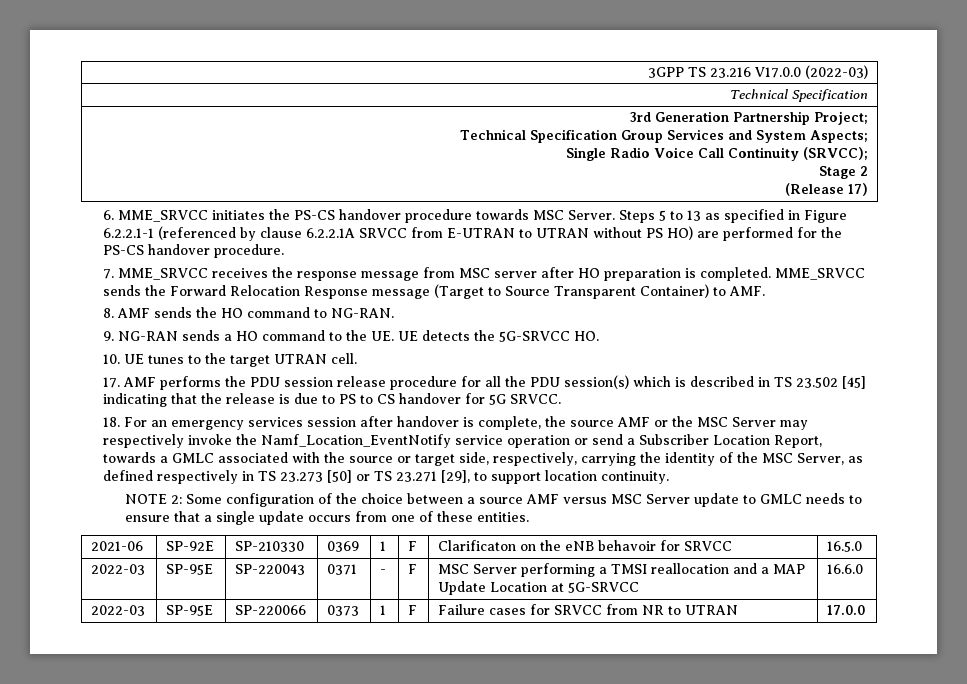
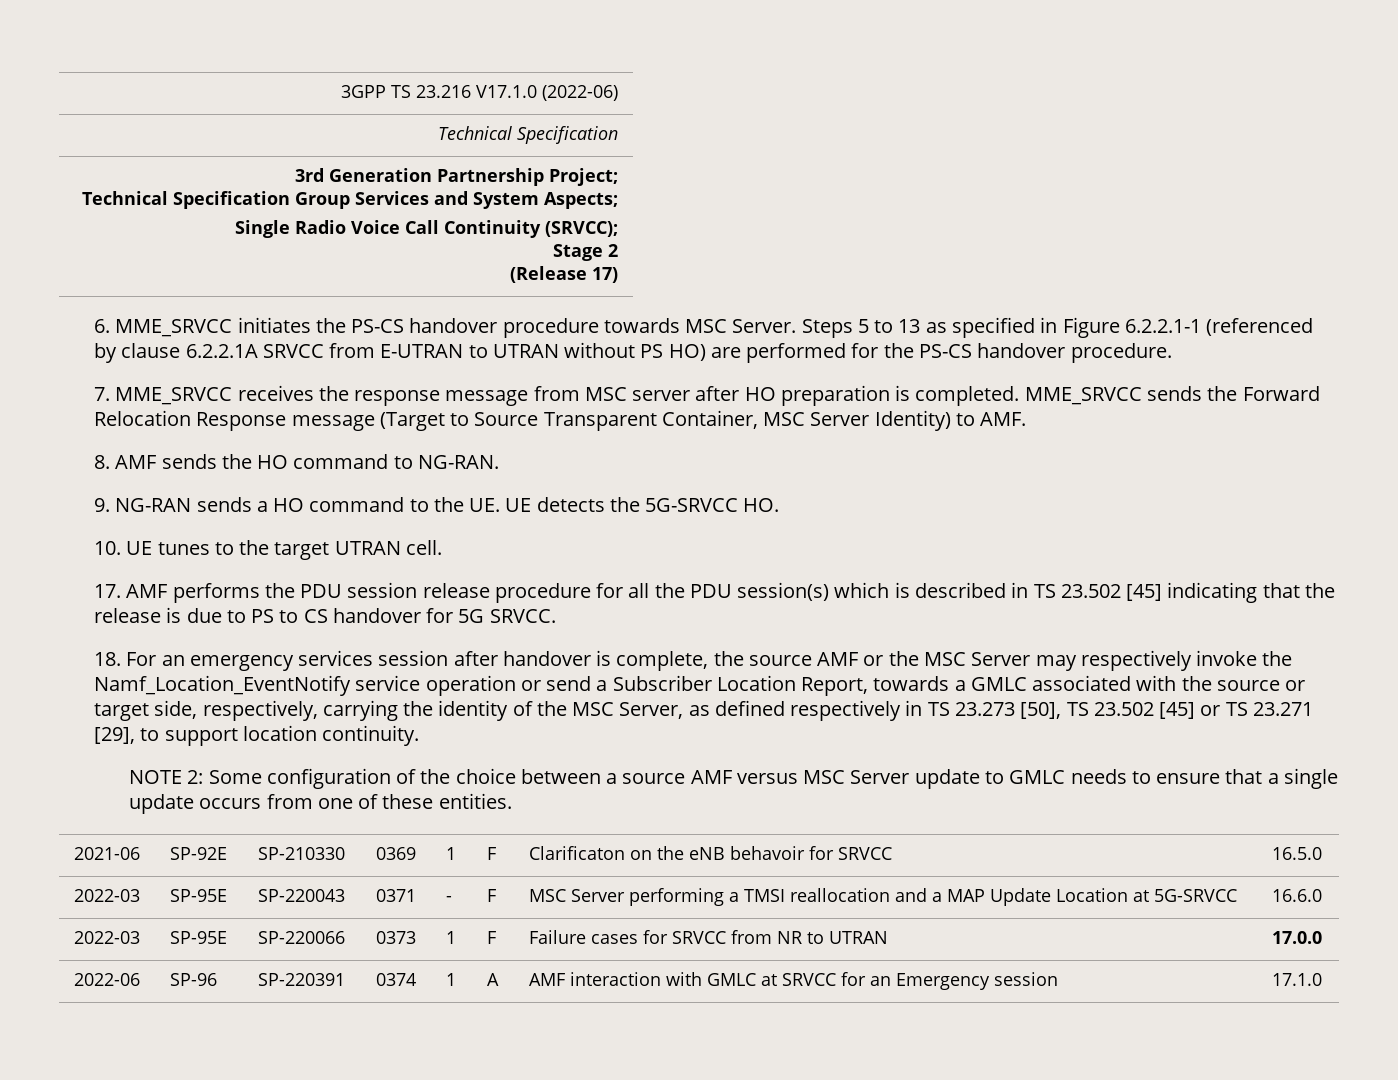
- 3GPP TS 23.216 V17.0.0 (2022-03)
+ 3GPP TS 23.216 V17.1.0 (2022-06)
- MME_SRVCC sends the Forward Relocation Response message (Target to Source Transparent Container) to AMF.
+ MME_SRVCC sends the Forward Relocation Response message (Target to Source Transparent Container, MSC Server Identity) to AMF.
- 18. For an emergency services session after handover is complete, the source AMF or the MSC Server may respectively invoke the Namf_Location_EventNotify service operation or send a Subscriber Location Report, towards a GMLC associated with the source or target side, respectively, carrying the identity of the MSC Server, as defined respectively in TS 23.273 [50] or TS 23.271 [29], to support location continuity.
+ 18. For an emergency services session after handover is complete, the source AMF or the MSC Server may respectively invoke the Namf_Location_EventNotify service operation or send a Subscriber Location Report, towards a GMLC associated with the source or target side, respectively, carrying the identity of the MSC Server, as defined respectively in TS 23.273 [50], TS 23.502 [45] or TS 23.271 [29], to support location continuity.
+ 2022-06 | SP-96 | SP-220391 | 0374 | 1 | A | AMF interaction with GMLC at SRVCC for an Emergency session | 17.1.0

